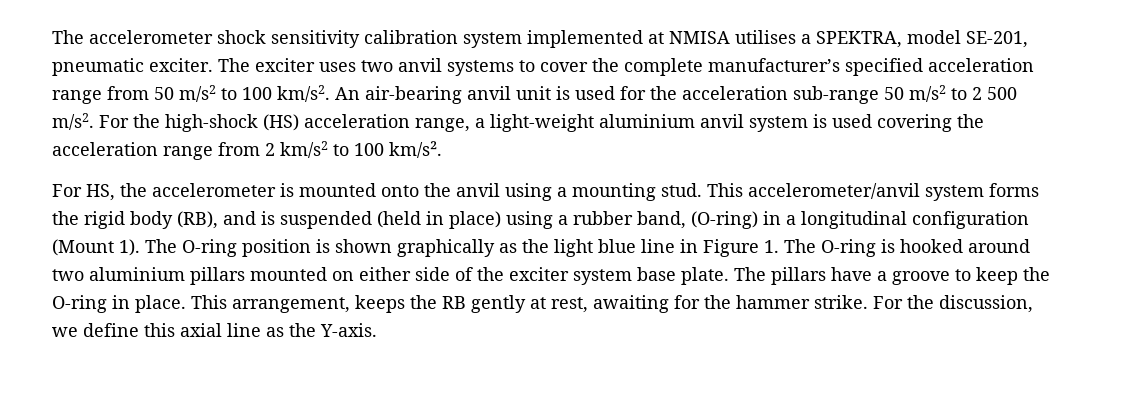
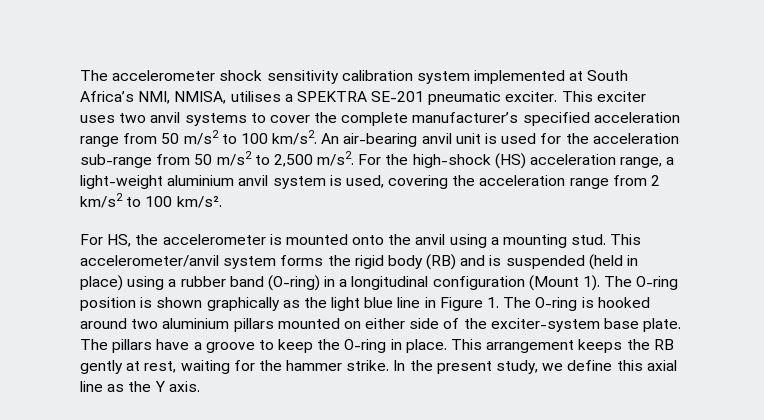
- The accelerometer shock sensitivity calibration system implemented at NMISA utilises a SPEKTRA, model SE-201, pneumatic exciter.
+ The accelerometer shock sensitivity calibration system implemented at South Africa’s NMI, NMISA, utilises a SPEKTRA SE-201 pneumatic exciter.
- The exciter uses two anvil systems to cover the complete manufacturer’s specified acceleration range from 50 m/s2 to 100 km/s2.
+ This exciter uses two anvil systems to cover the complete manufacturer’s specified acceleration range from 50 m/s2 to 100 km/s2.
- An air-bearing anvil unit is used for the acceleration sub-range 50 m/s2 to 2 500 m/s2.
+ An air-bearing anvil unit is used for the acceleration sub-range from 50 m/s2 to 2,500 m/s2.
- For the high-shock (HS) acceleration range, a light-weight aluminium anvil system is used covering the acceleration range from 2 km/s2 to 100 km/s².
+ For the high-shock (HS) acceleration range, a light-weight aluminium anvil system is used, covering the acceleration range from 2 km/s2 to 100 km/s².
- This accelerometer/anvil system forms the rigid body (RB), and is suspended (held in place) using a rubber band, (O-ring) in a longitudinal configuration (Mount 1).
+ This accelerometer/anvil system forms the rigid body (RB) and is suspended (held in place) using a rubber band (O-ring) in a longitudinal configuration (Mount 1).
- The O-ring position is shown graphically as the light blue line in Figure 1. The O-ring is hooked around two aluminium pillars mounted on either side of the exciter system base plate.
+ The O-ring position is shown graphically as the light blue line in Figure 1. The O-ring is hooked around two aluminium pillars mounted on either side of the exciter-system base plate.
- This arrangement, keeps the RB gently at rest, awaiting for the hammer strike.
+ This arrangement keeps the RB gently at rest, waiting for the hammer strike.
- For the discussion, we define this axial line as the Y-axis.
+ In the present study, we define this axial line as the Y axis.

